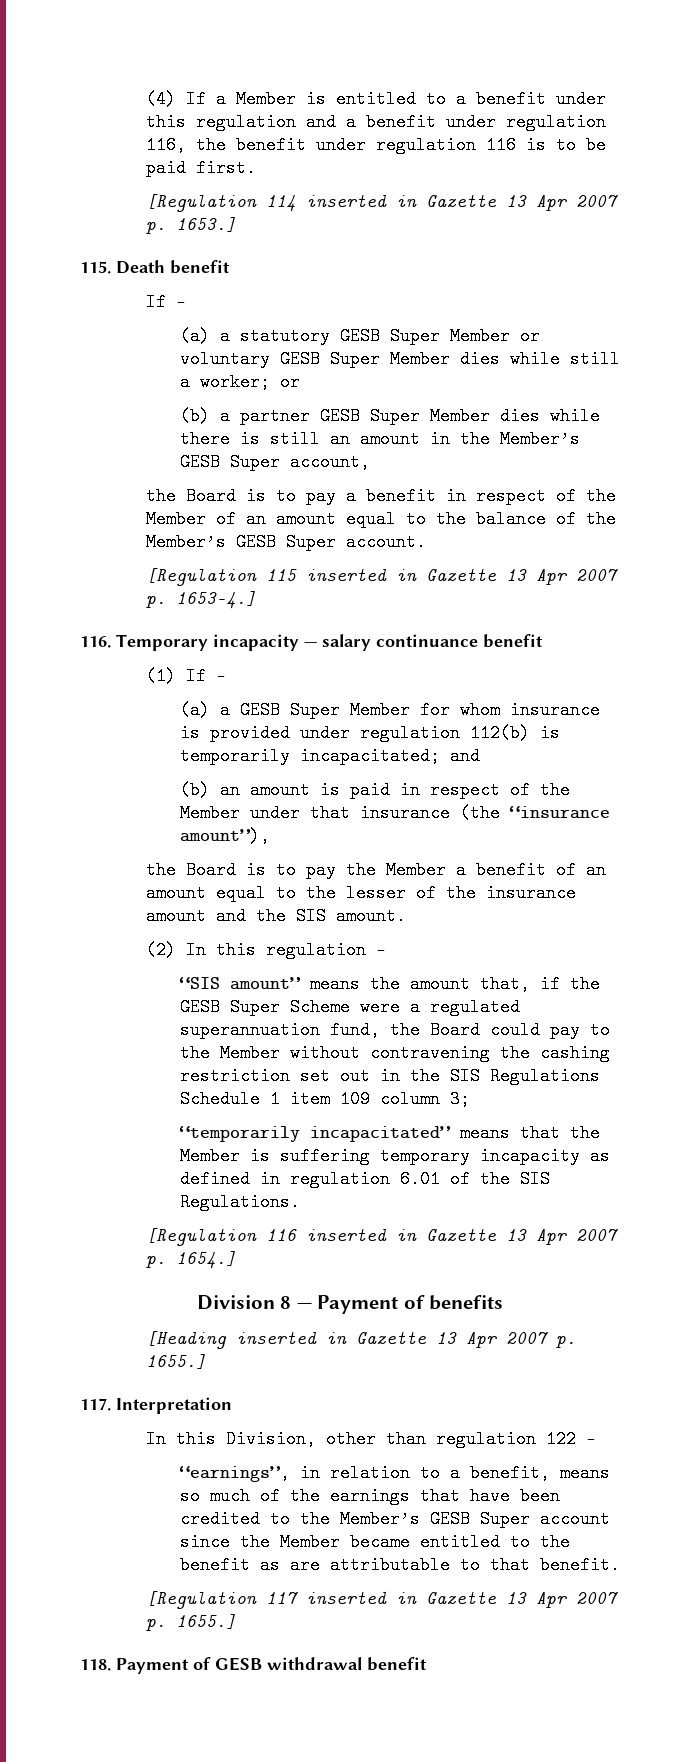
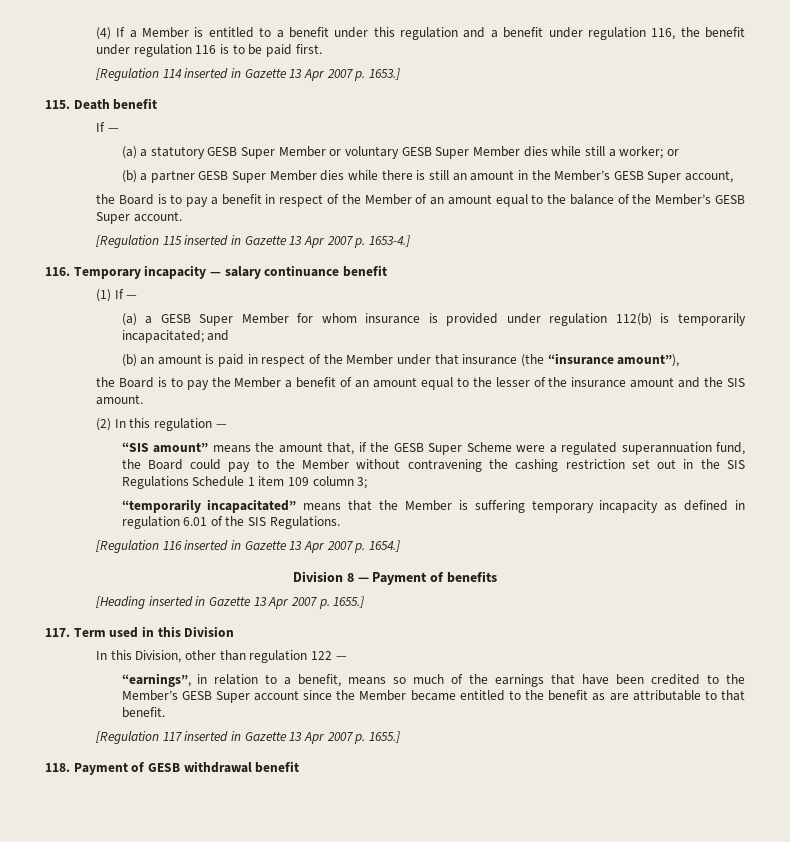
- 117. Interpretation
+ 117. Term used in this Division

